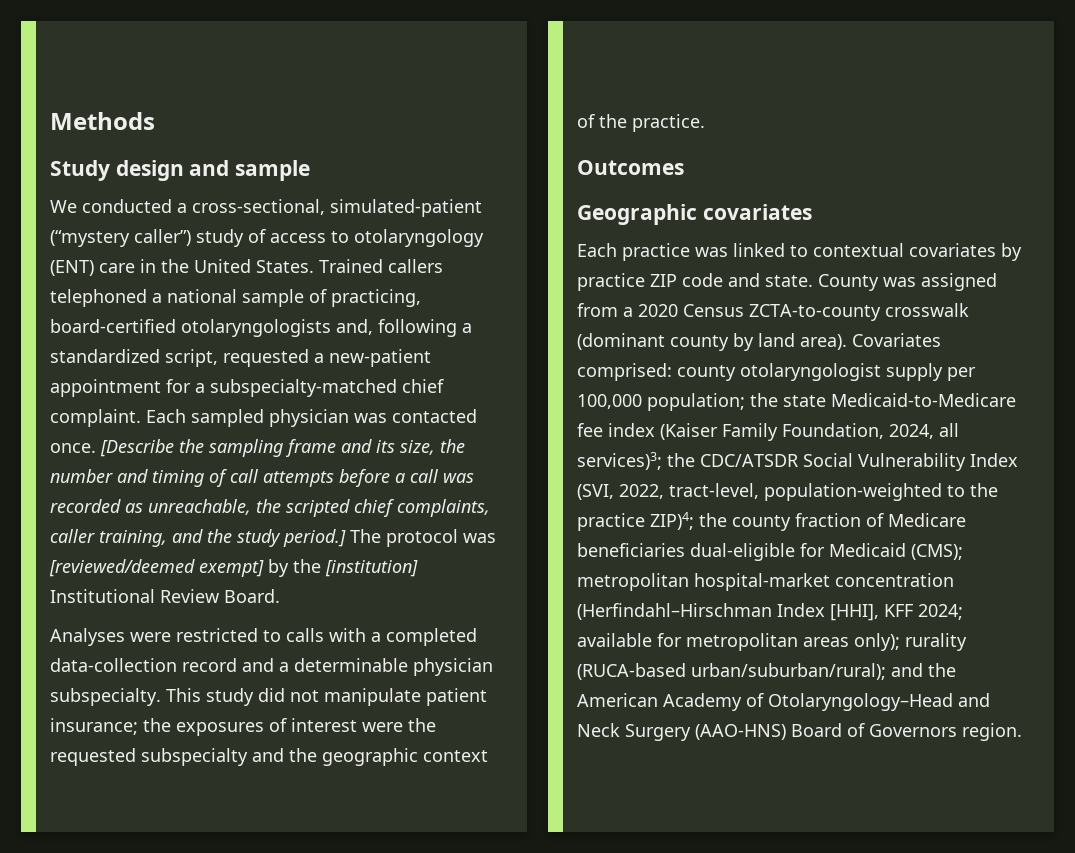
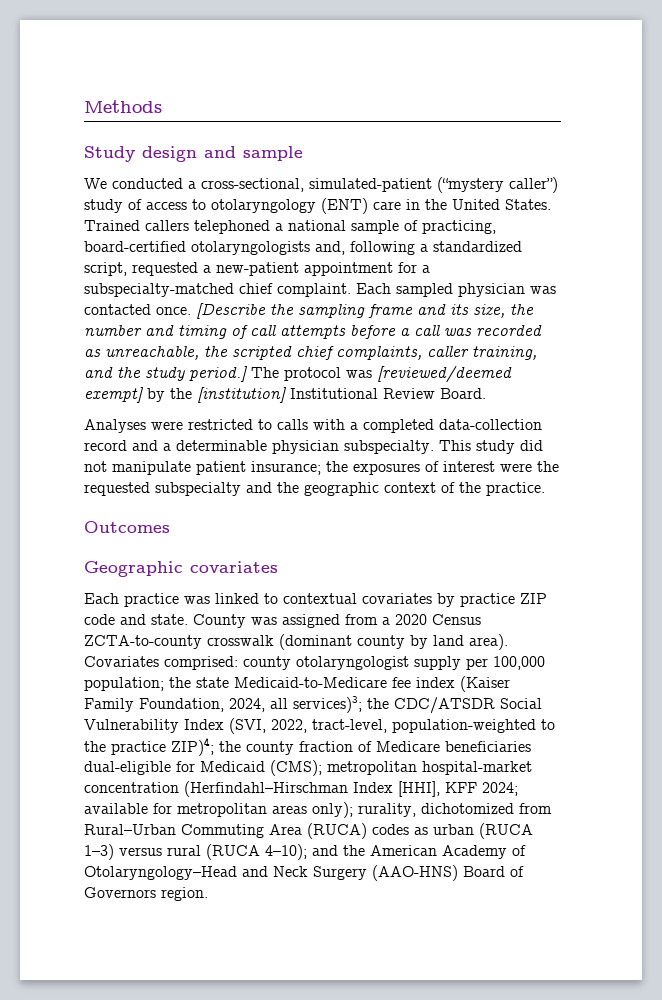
- rurality (RUCA-based urban/suburban/rural);
+ rurality, dichotomized from Rural–Urban Commuting Area (RUCA) codes as urban (RUCA 1–3) versus rural (RUCA 4–10);

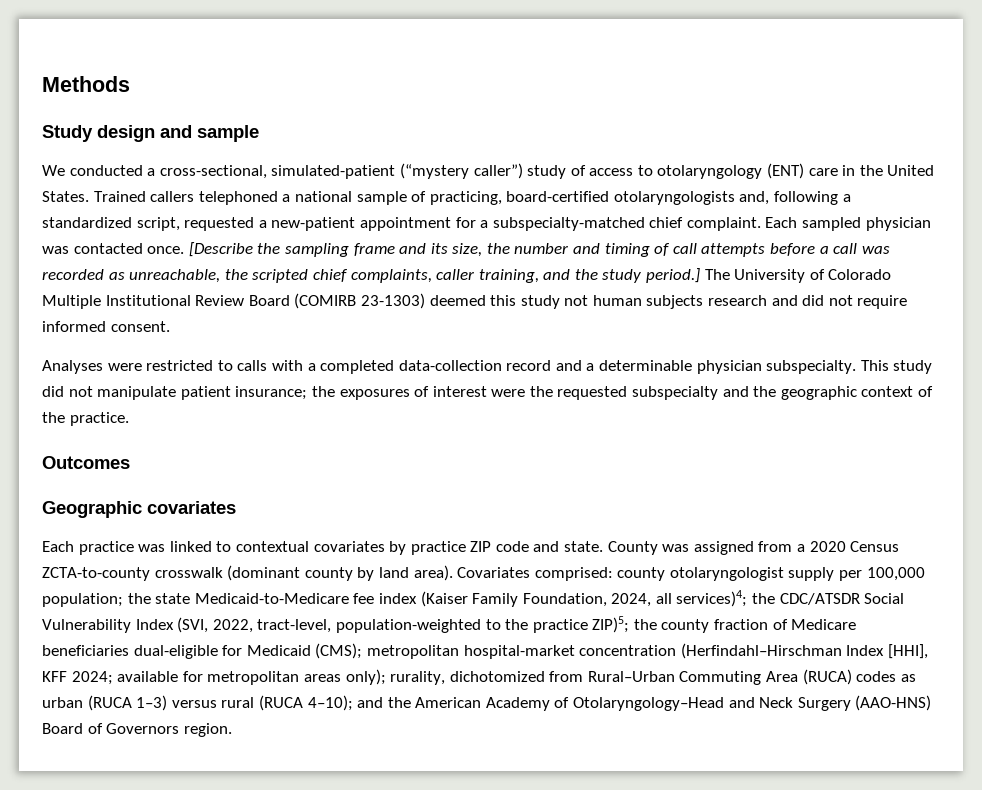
- The protocol was [reviewed/deemed exempt] by the [institution] Institutional Review Board.
+ The University of Colorado Multiple Institutional Review Board (COMIRB 23-1303) deemed this study not human subjects research and did not require informed consent.
- the state Medicaid-to-Medicare fee index (Kaiser Family Foundation, 2024, all services)3;
+ the state Medicaid-to-Medicare fee index (Kaiser Family Foundation, 2024, all services)4;
- the CDC/ATSDR Social Vulnerability Index (SVI, 2022, tract-level, population-weighted to the practice ZIP)4;
+ the CDC/ATSDR Social Vulnerability Index (SVI, 2022, tract-level, population-weighted to the practice ZIP)5;

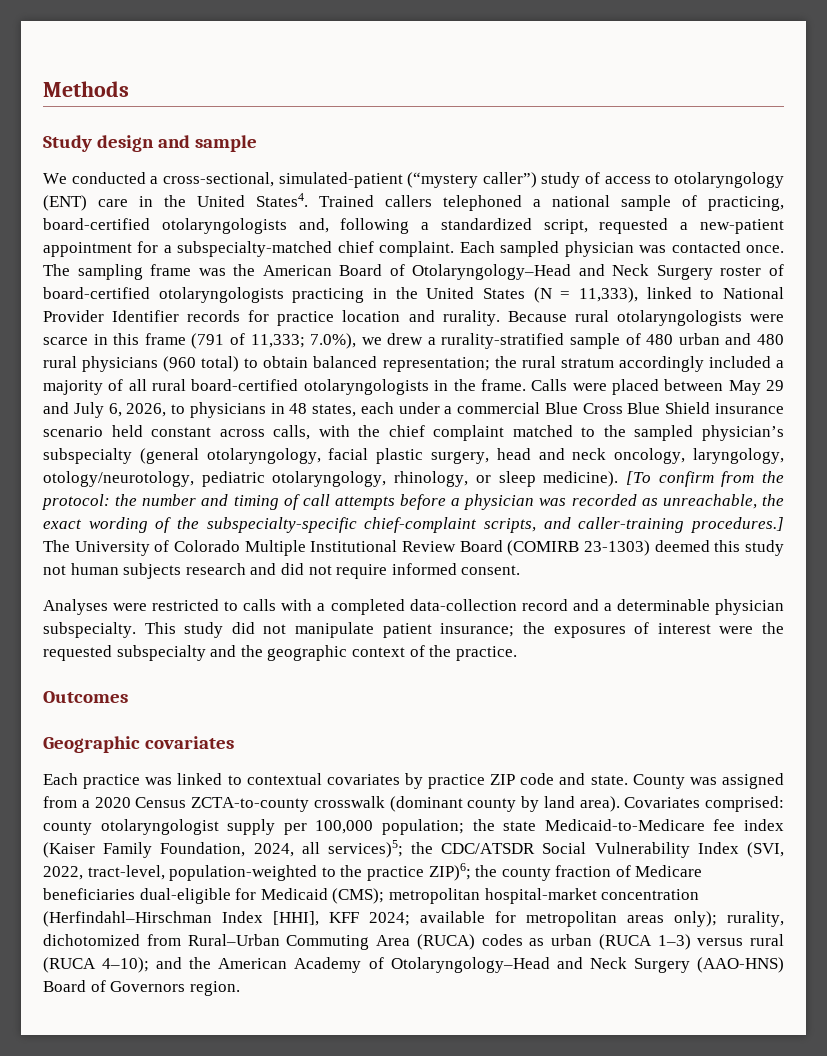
- We conducted a cross-sectional, simulated-patient (“mystery caller”) study of access to otolaryngology (ENT) care in the United States.
+ We conducted a cross-sectional, simulated-patient (“mystery caller”) study of access to otolaryngology (ENT) care in the United States4.
- [Describe the sampling frame and its size, the number and timing of call attempts before a call was recorded as unreachable, the scripted chief complaints, caller training, and the study period.]
+ The sampling frame was the American Board of Otolaryngology–Head and Neck Surgery roster of board-certified otolaryngologists practicing in the United States (N = 11,333), linked to National Provider Identifier records for practice location and rurality. Because rural otolaryngologists were scarce in this frame (791 of 11,333; 7.0%), we drew a rurality-stratified sample of 480 urban and 480 rural physicians (960 total) to obtain balanced representation; the rural stratum accordingly included a majority of all rural board-certified otolaryngologists in the frame. Calls were placed between May 29 and July 6, 2026, to physicians in 48 states, each under a commercial Blue Cross Blue Shield insurance scenario held constant across calls, with the chief complaint matched to the sampled physician’s subspecialty (general otolaryngology, facial plastic surgery, head and neck oncology, laryngology, otology/neurotology, pediatric otolaryngology, rhinology, or sleep medicine). [To confirm from the protocol: the number and timing of call attempts before a physician was recorded as unreachable, the exact wording of the subspecialty-specific chief-complaint scripts, and caller-training procedures.]
- the state Medicaid-to-Medicare fee index (Kaiser Family Foundation, 2024, all services)4;
+ the state Medicaid-to-Medicare fee index (Kaiser Family Foundation, 2024, all services)5;
- the CDC/ATSDR Social Vulnerability Index (SVI, 2022, tract-level, population-weighted to the practice ZIP)5;
+ the CDC/ATSDR Social Vulnerability Index (SVI, 2022, tract-level, population-weighted to the practice ZIP)6;

